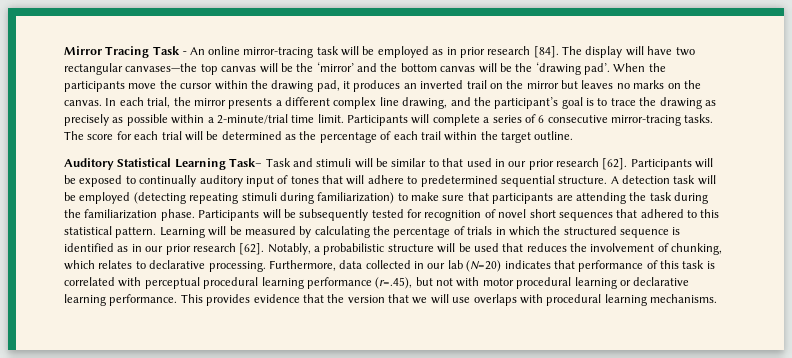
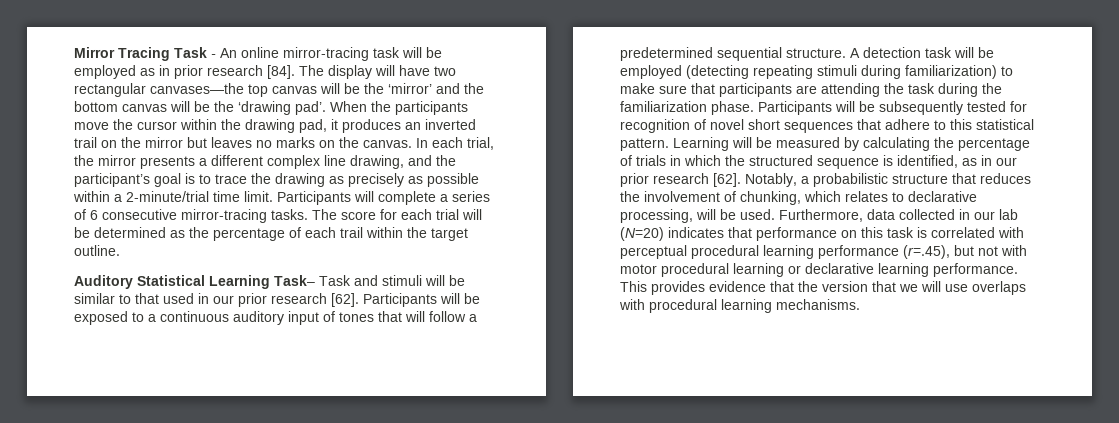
- Participants will be exposed to continually auditory input of tones that will adhere to predetermined sequential structure.
+ Participants will be exposed to a continuous auditory input of tones that will follow a predetermined sequential structure.
- Participants will be subsequently tested for recognition of novel short sequences that adhered to this statistical pattern.
+ Participants will be subsequently tested for recognition of novel short sequences that adhere to this statistical pattern.
- Learning will be measured by calculating the percentage of trials in which the structured sequence is identified as in our prior research [62].
+ Learning will be measured by calculating the percentage of trials in which the structured sequence is identified, as in our prior research [62].
- Notably, a probabilistic structure will be used that reduces the involvement of chunking, which relates to declarative processing.
+ Notably, a probabilistic structure that reduces the involvement of chunking, which relates to declarative processing, will be used.
- Furthermore, data collected in our lab (N=20) indicates that performance of this task is correlated with perceptual procedural learning performance (r=.45), but not with motor procedural learning or declarative learning performance.
+ Furthermore, data collected in our lab (N=20) indicates that performance on this task is correlated with perceptual procedural learning performance (r=.45), but not with motor procedural learning or declarative learning performance.

